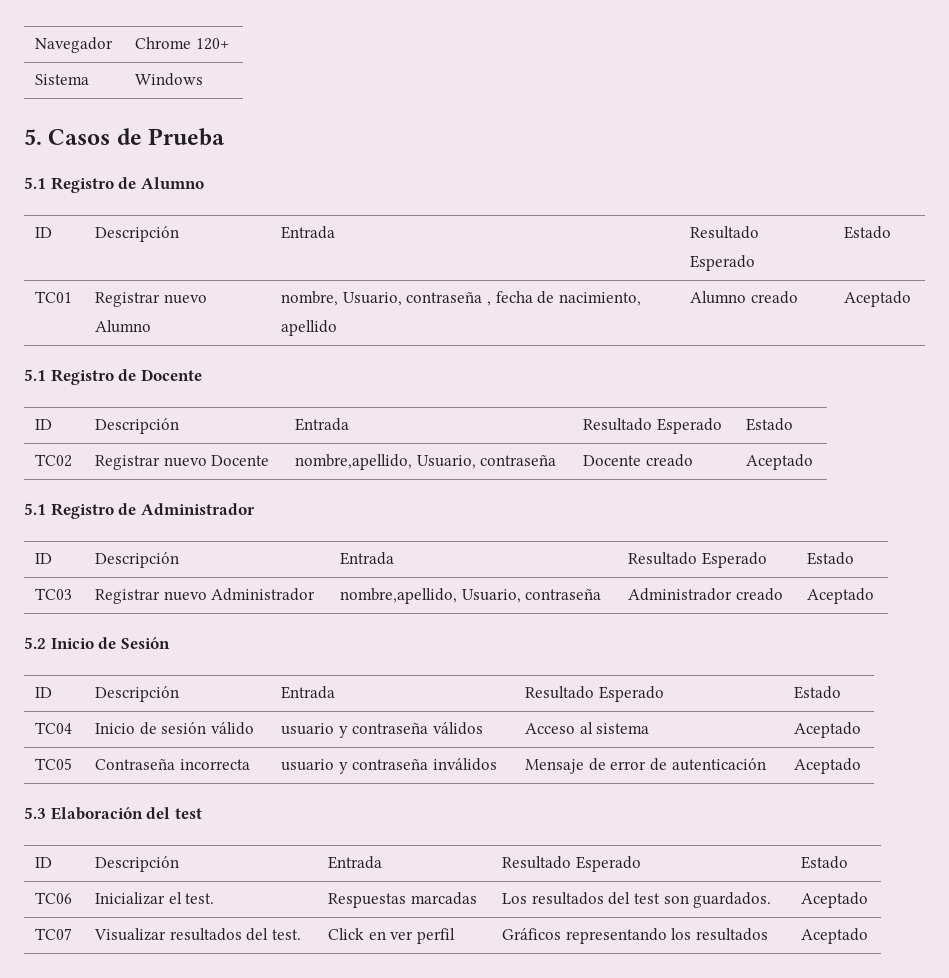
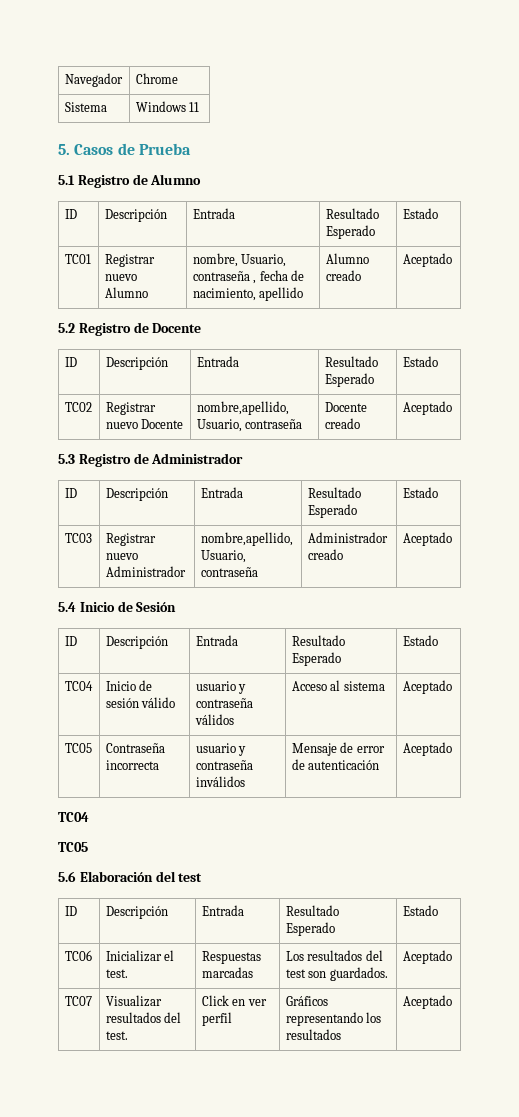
- Navegador | Chrome 120+
+ Navegador | Chrome
- Sistema | Windows
+ Sistema | Windows 11
- 5.1 Registro de Docente
+ 5.2 Registro de Docente
- 5.1 Registro de Administrador
+ 5.3 Registro de Administrador
- 5.2 Inicio de Sesión
+ 5.4 Inicio de Sesión
  TC05 | Contraseña incorrecta | usuario y contraseña inválidos | Mensaje de error de autenticación | Aceptado
- 5.3 Elaboración del test
+ TC04
+ TC05
+ 5.6 Elaboración del test

